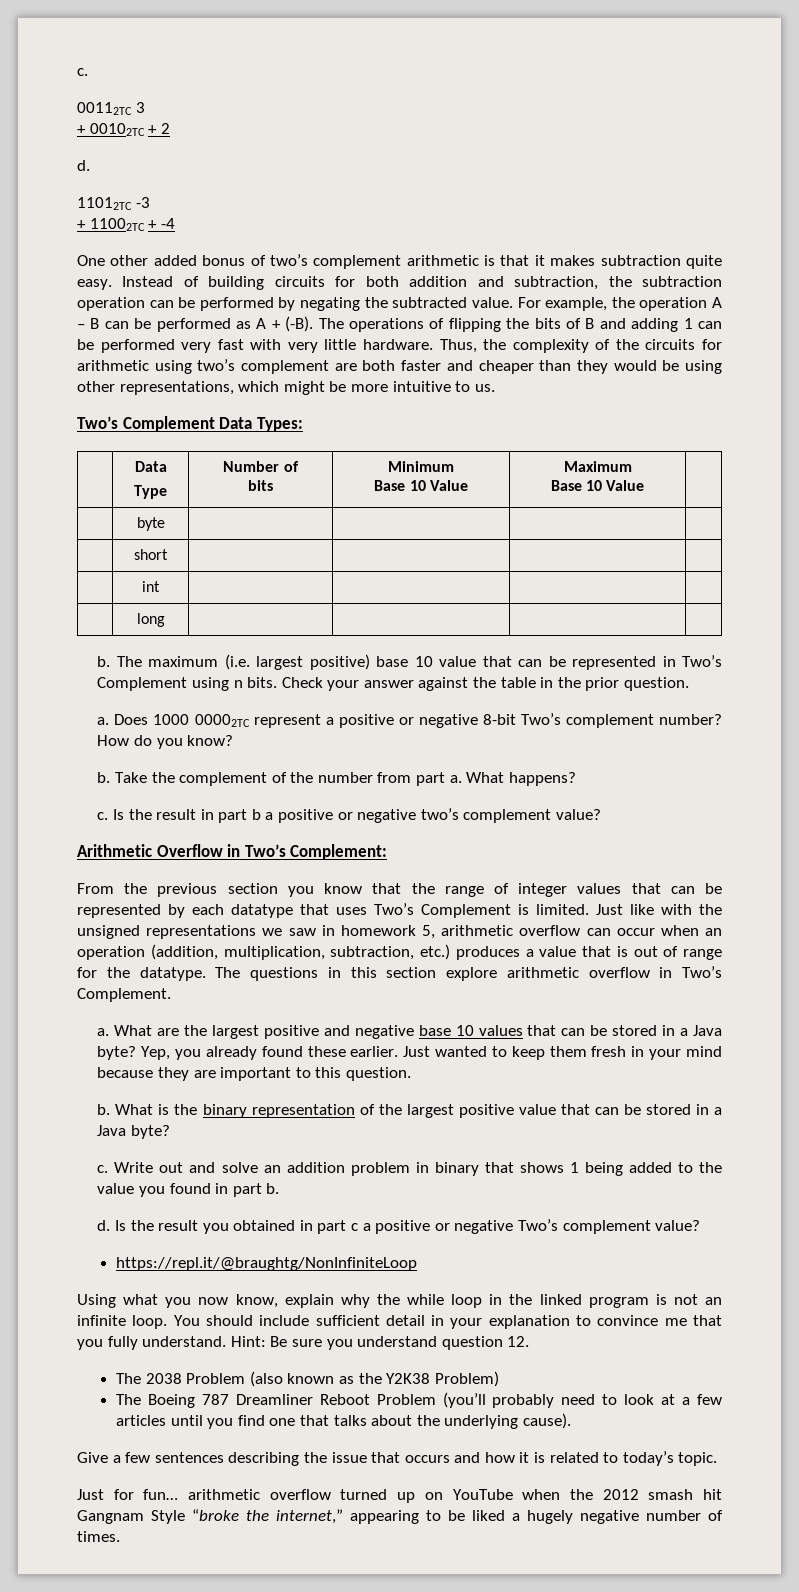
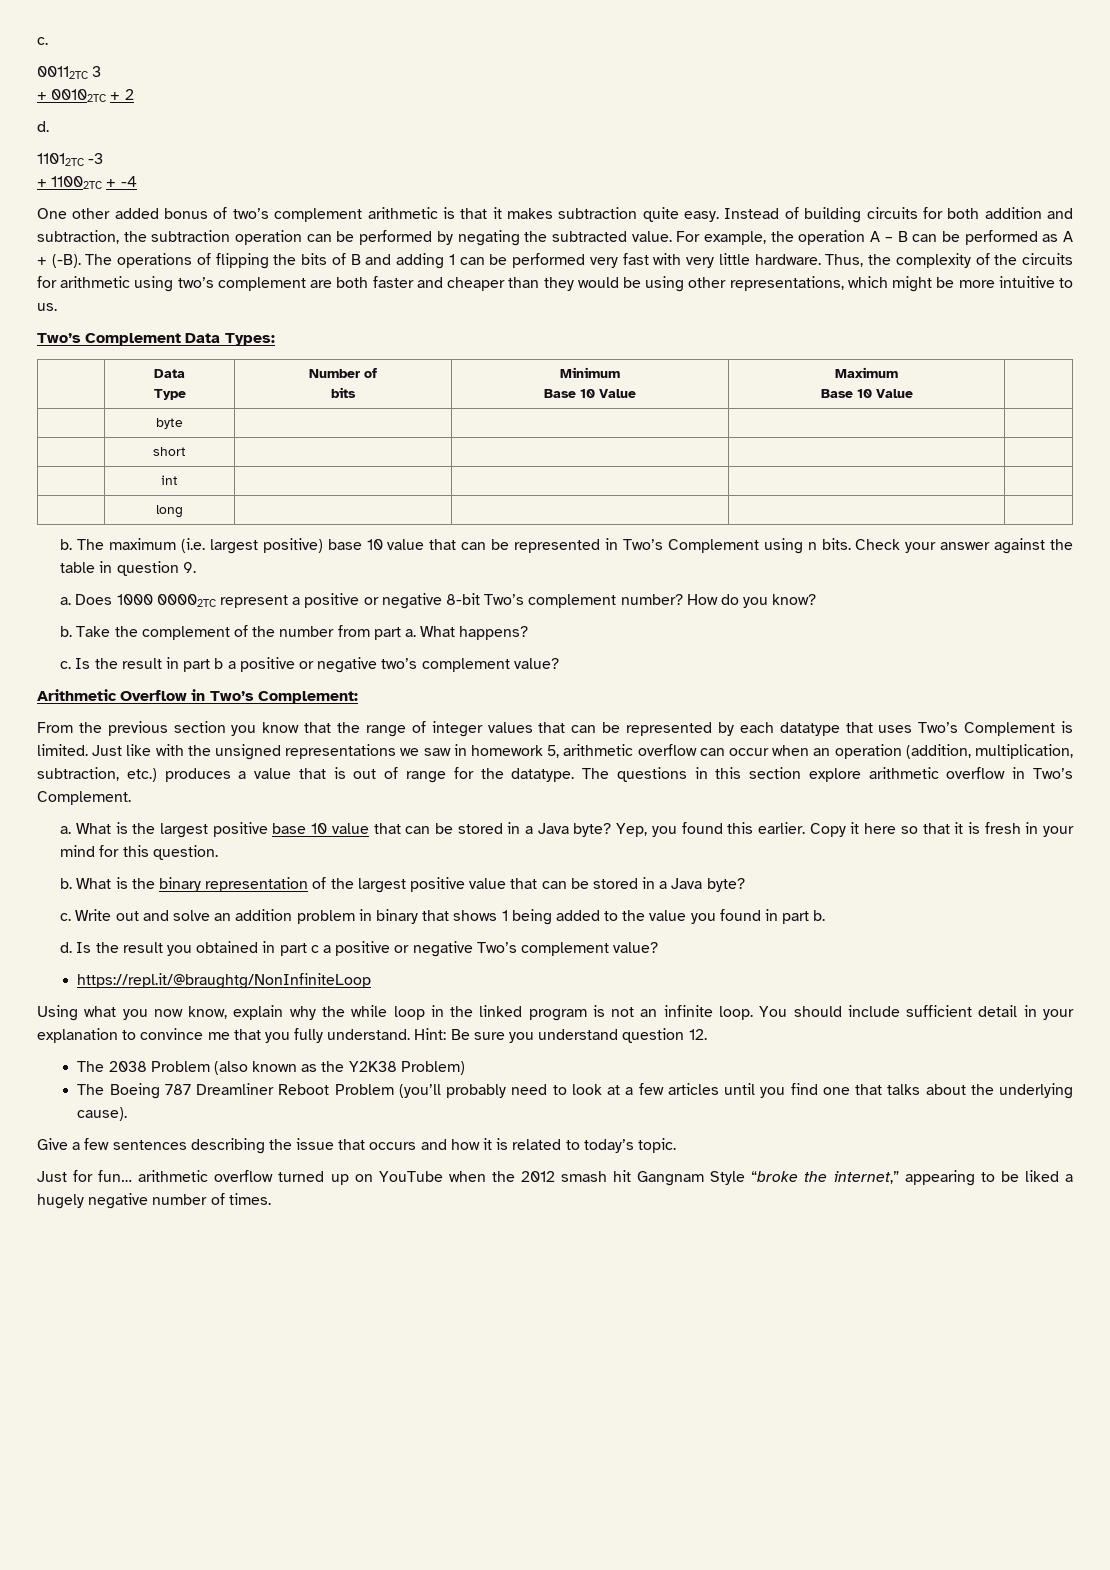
- Check your answer against the table in the prior question.
+ Check your answer against the table in question 9.
- What are the largest positive and negative base 10 values that can be stored in a Java byte?
+ What is the largest positive base 10 value that can be stored in a Java byte?
- Yep, you already found these earlier. Just wanted to keep them fresh in your mind because they are important to this question.
+ Yep, you found this earlier. Copy it here so that it is fresh in your mind for this question.

